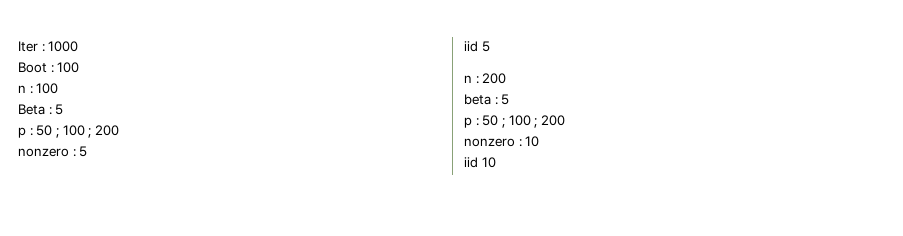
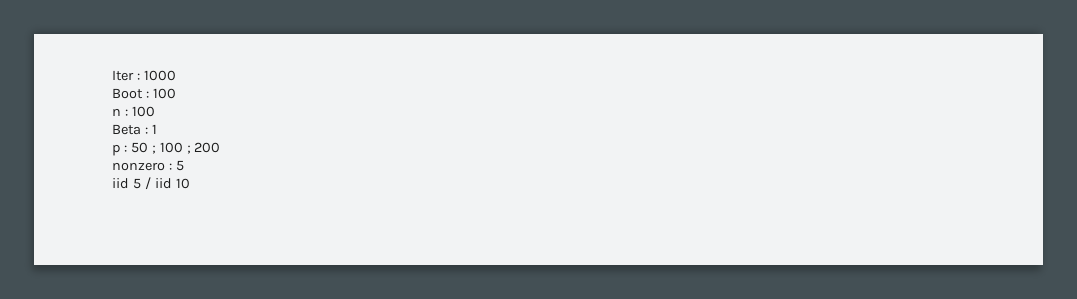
- Beta : 5
+ Beta : 1
- iid 5
- n : 200
- beta : 5
- p : 50 ; 100 ; 200
- nonzero : 10
- iid 10
+ iid 5 / iid 10

